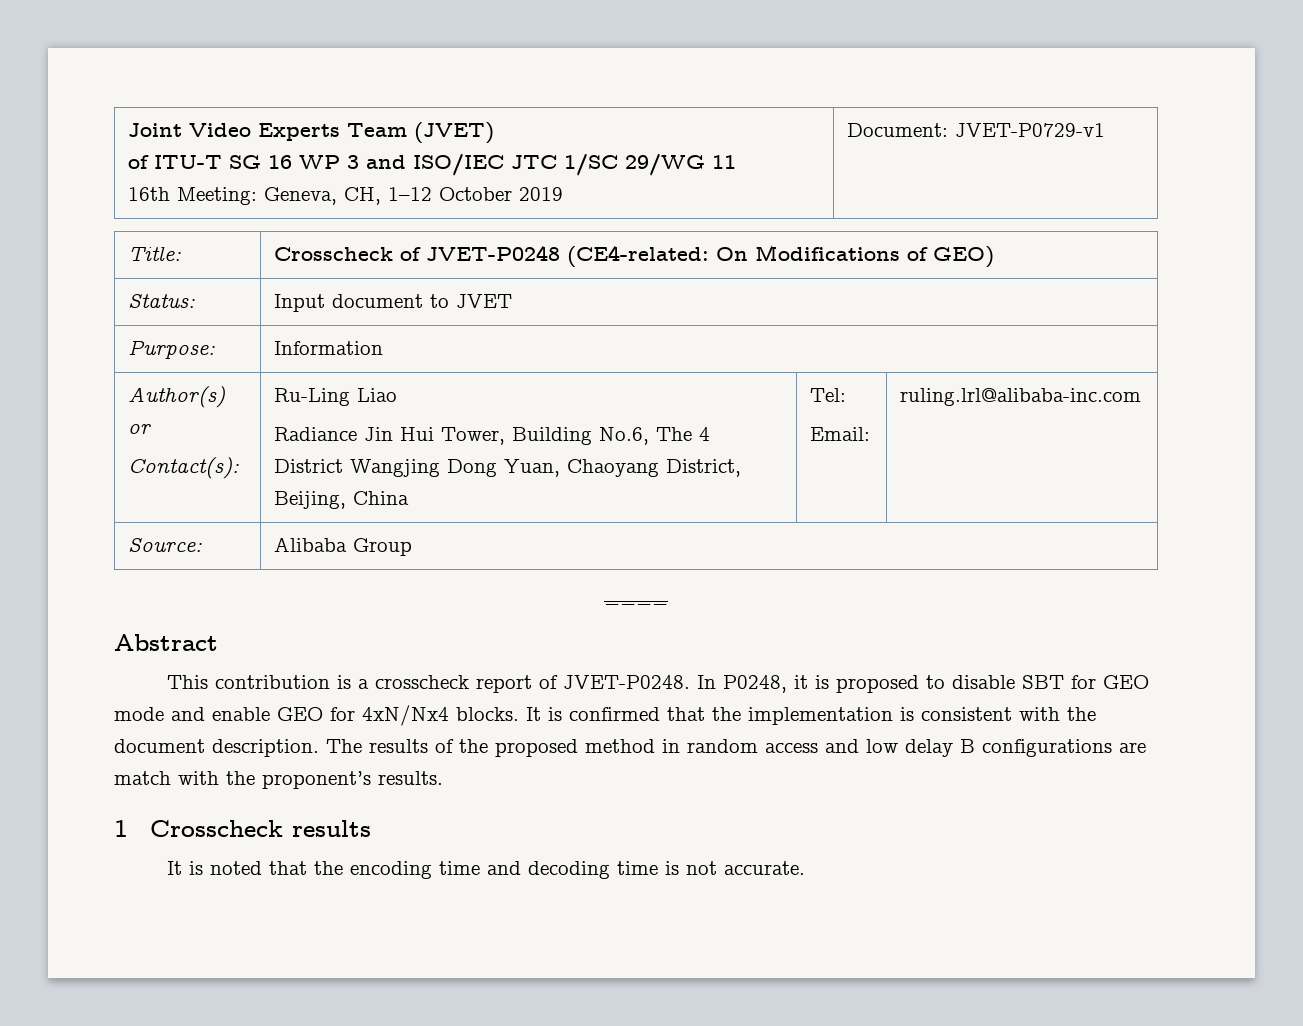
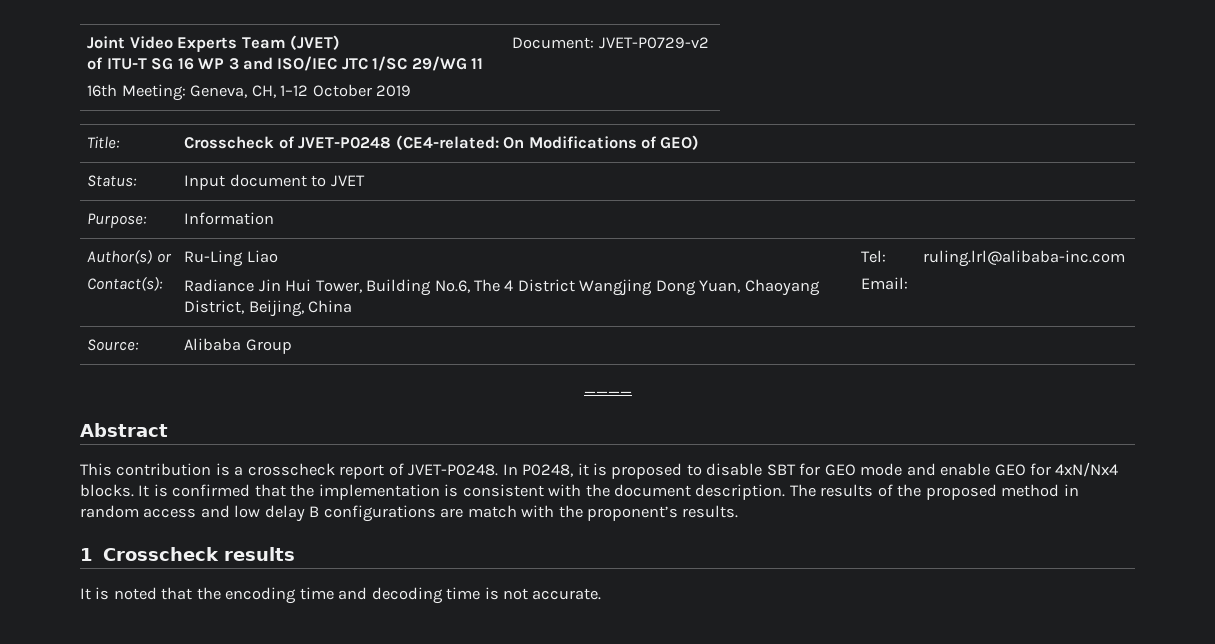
  Joint Video Experts Team (JVET)
  of ITU-T SG 16 WP 3 and ISO/IEC JTC 1/SC 29/WG 11
- 16th Meeting: Geneva, CH, 1–12 October 2019 | Document: JVET-P0729-v1
+ 16th Meeting: Geneva, CH, 1–12 October 2019 | Document: JVET-P0729-v2

